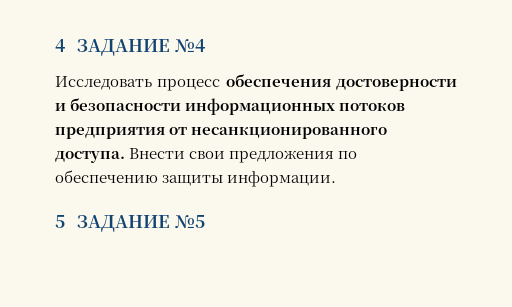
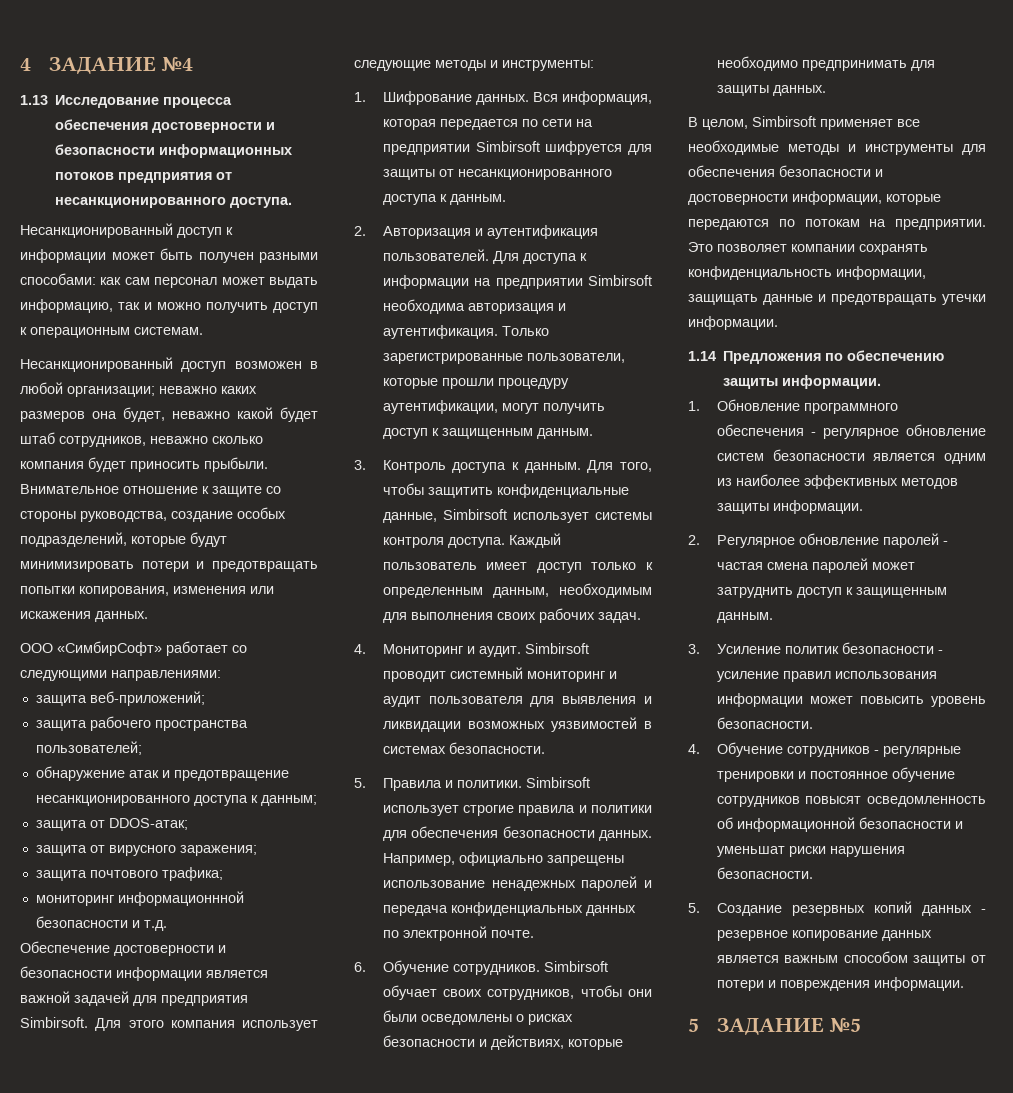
- Исследовать процесс обеспечения достоверности и безопасности информационных потоков предприятия от несанкционированного доступа. Внести свои предложения по обеспечению защиты информации.
+ 1.13 Исследование процесса обеспечения достоверности и безопасности информационных потоков предприятия от несанкционированного доступа.
+ Несанкционированный доступ к информации может быть получен разными способами: как сам персонал может выдать информацию, так и можно получить доступ к операционным системам.
+ Несанкционированный доступ возможен в любой организации; неважно каких размеров она будет, неважно какой будет штаб сотрудников, неважно сколько компания будет приносить прыбыли. Внимательное отношение к защите со стороны руководства, создание особых подразделений, которые будут минимизировать потери и предотвращать попытки копирования, изменения или искажения данных.
+ ООО «СимбирСофт» работает со следующими направлениями:
+ защита веб-приложений;
+ защита рабочего пространства пользователей;
+ обнаружение атак и предотвращение несанкционированного доступа к данным;
+ защита от DDOS-атак;
+ защита от вирусного заражения;
+ защита почтового трафика;
+ мониторинг информационнной безопасности и т.д.
+ Обеспечение достоверности и безопасности информации является важной задачей для предприятия Simbirsoft. Для этого компания использует следующие методы и инструменты:
+ 1. Шифрование данных. Вся информация, которая передается по сети на предприятии Simbirsoft шифруется для защиты от несанкционированного доступа к данным.
+ 2. Авторизация и аутентификация пользователей. Для доступа к информации на предприятии Simbirsoft необходима авторизация и аутентификация. Только зарегистрированные пользователи, которые прошли процедуру аутентификации, могут получить доступ к защищенным данным.
+ 3. Контроль доступа к данным. Для того, чтобы защитить конфиденциальные данные, Simbirsoft использует системы контроля доступа. Каждый пользователь имеет доступ только к определенным данным, необходимым для выполнения своих рабочих задач.
+ 4. Мониторинг и аудит. Simbirsoft проводит системный мониторинг и аудит пользователя для выявления и ликвидации возможных уязвимостей в системах безопасности.
+ 5. Правила и политики. Simbirsoft использует строгие правила и политики для обеспечения безопасности данных. Например, официально запрещены использование ненадежных паролей и передача конфиденциальных данных по электронной почте.
+ 6. Обучение сотрудников. Simbirsoft обучает своих сотрудников, чтобы они были осведомлены о рисках безопасности и действиях, которые необходимо предпринимать для защиты данных.
+ В целом, Simbirsoft применяет все необходимые методы и инструменты для обеспечения безопасности и достоверности информации, которые передаются по потокам на предприятии. Это позволяет компании сохранять конфиденциальность информации, защищать данные и предотвращать утечки информации.
+ 1.14 Предложения по обеспечению защиты информации.
+ 1. Обновление программного обеспечения - регулярное обновление систем безопасности является одним из наиболее эффективных методов защиты информации.
+ 2. Регулярное обновление паролей - частая смена паролей может затруднить доступ к защищенным данным.
+ 3. Усиление политик безопасности - усиление правил использования информации может повысить уровень безопасности.
+ 4. Обучение сотрудников - регулярные тренировки и постоянное обучение сотрудников повысят осведомленность об информационной безопасности и уменьшат риски нарушения безопасности.
+ 5. Создание резервных копий данных - резервное копирование данных является важным способом защиты от потери и повреждения информации.

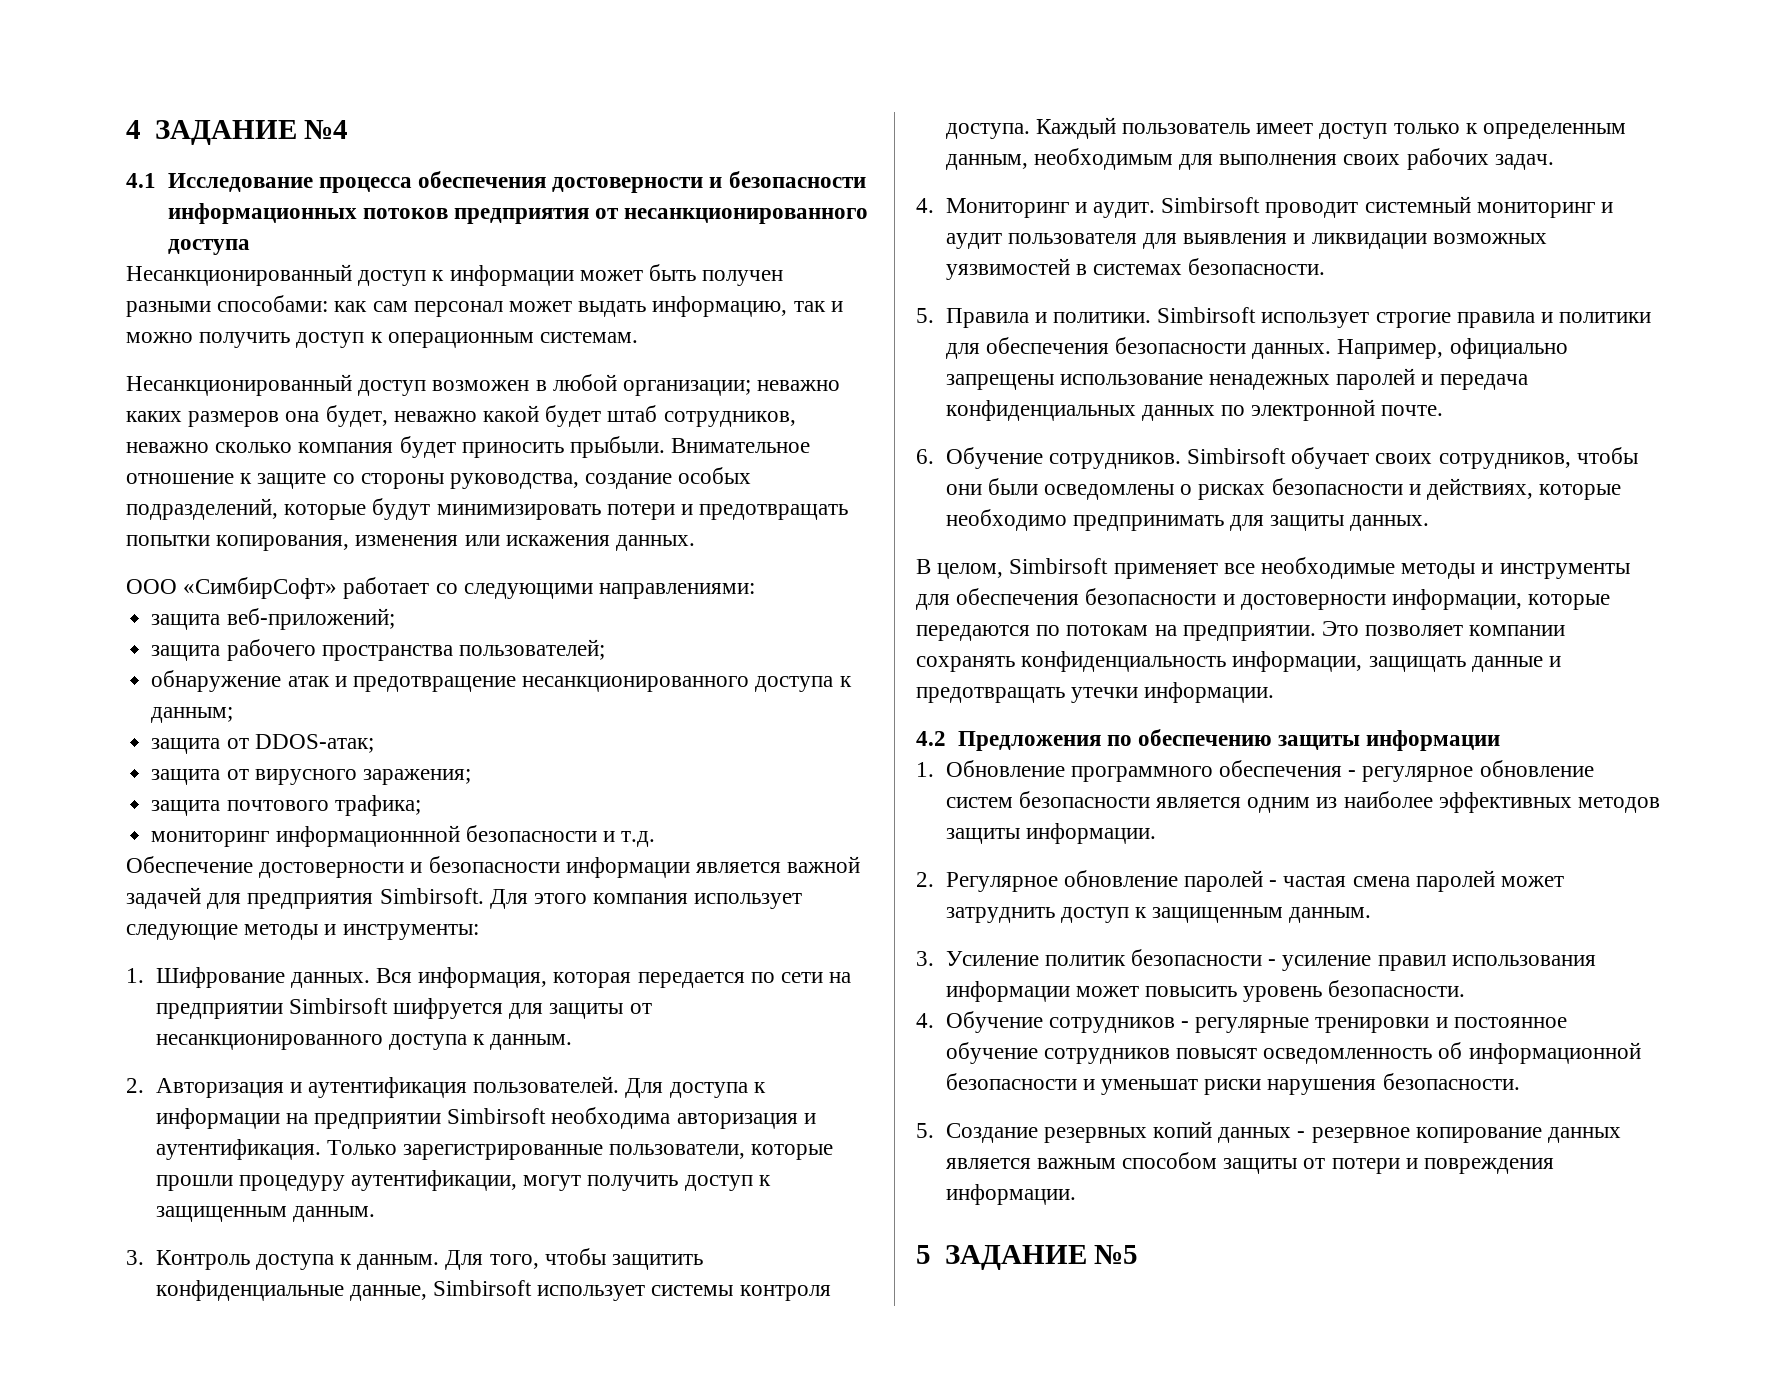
- 1.13 Исследование процесса обеспечения достоверности и безопасности информационных потоков предприятия от несанкционированного доступа.
+ 4.1 Исследование процесса обеспечения достоверности и безопасности информационных потоков предприятия от несанкционированного доступа
- 1.14 Предложения по обеспечению защиты информации.
+ 4.2 Предложения по обеспечению защиты информации

